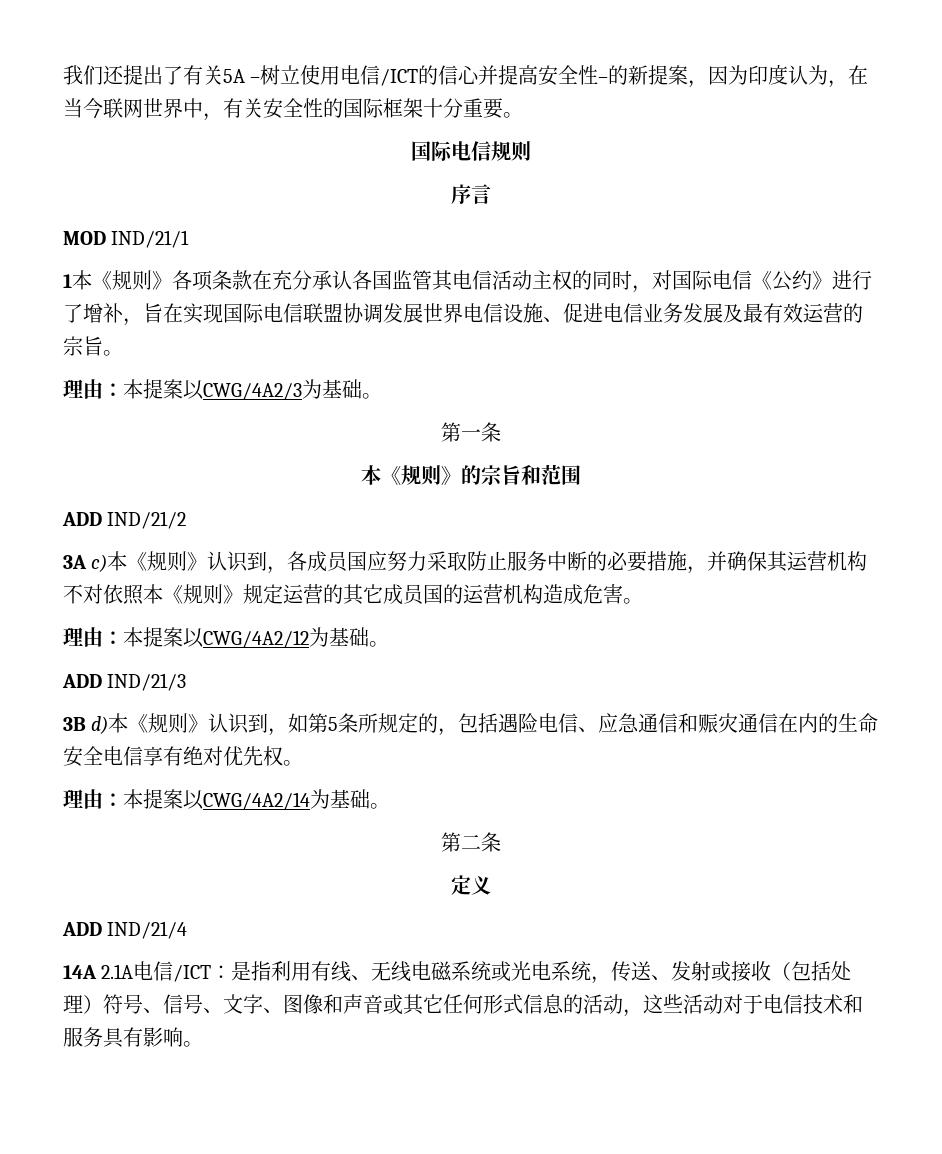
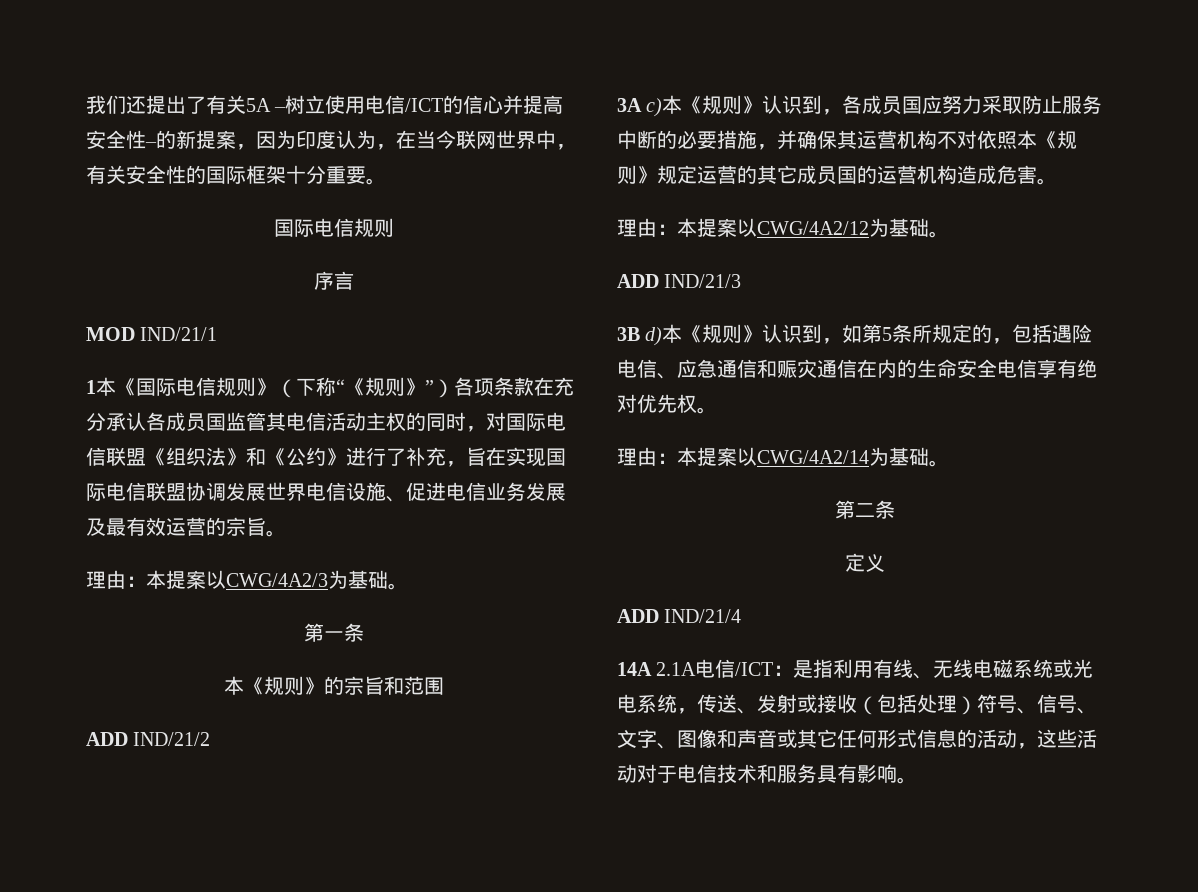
- 1本《规则》各项条款在充分承认各国监管其电信活动主权的同时，对国际电信《公约》进行了增补，旨在实现国际电信联盟协调发展世界电信设施、促进电信业务发展及最有效运营的宗旨。
+ 1本《国际电信规则》（下称“《规则》”）各项条款在充分承认各成员国监管其电信活动主权的同时，对国际电信联盟《组织法》和《公约》进行了补充，旨在实现国际电信联盟协调发展世界电信设施、促进电信业务发展及最有效运营的宗旨。

